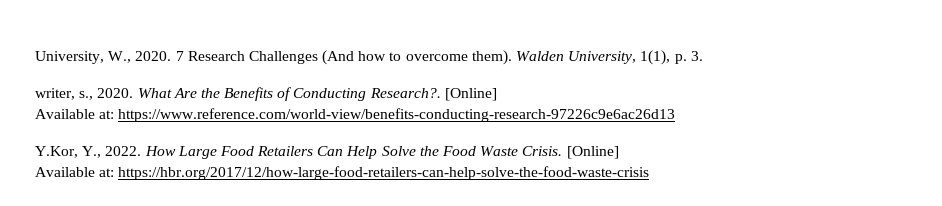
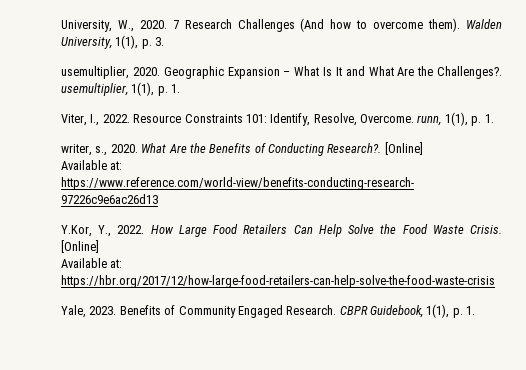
+ usemultiplier, 2020. Geographic Expansion – What Is It and What Are the Challenges?. usemultiplier, 1(1), p. 1.
+ Viter, I., 2022. Resource Constraints 101: Identify, Resolve, Overcome. runn, 1(1), p. 1.
+ Yale, 2023. Benefits of Community Engaged Research. CBPR Guidebook, 1(1), p. 1.

